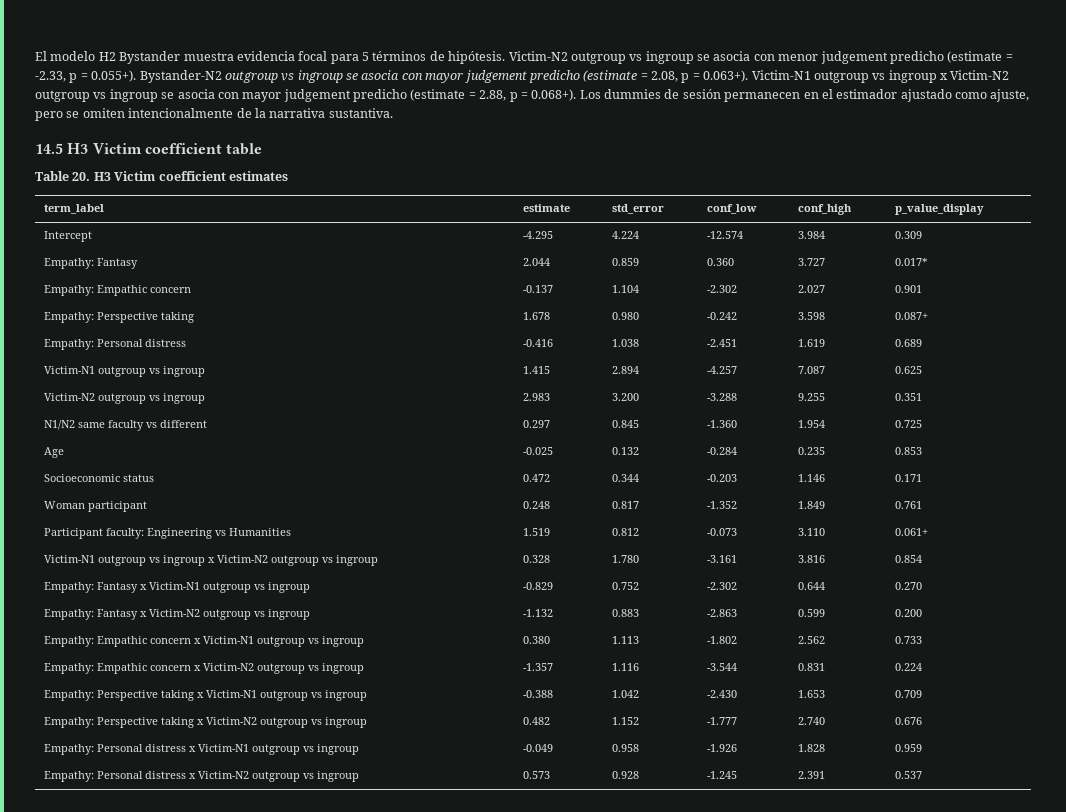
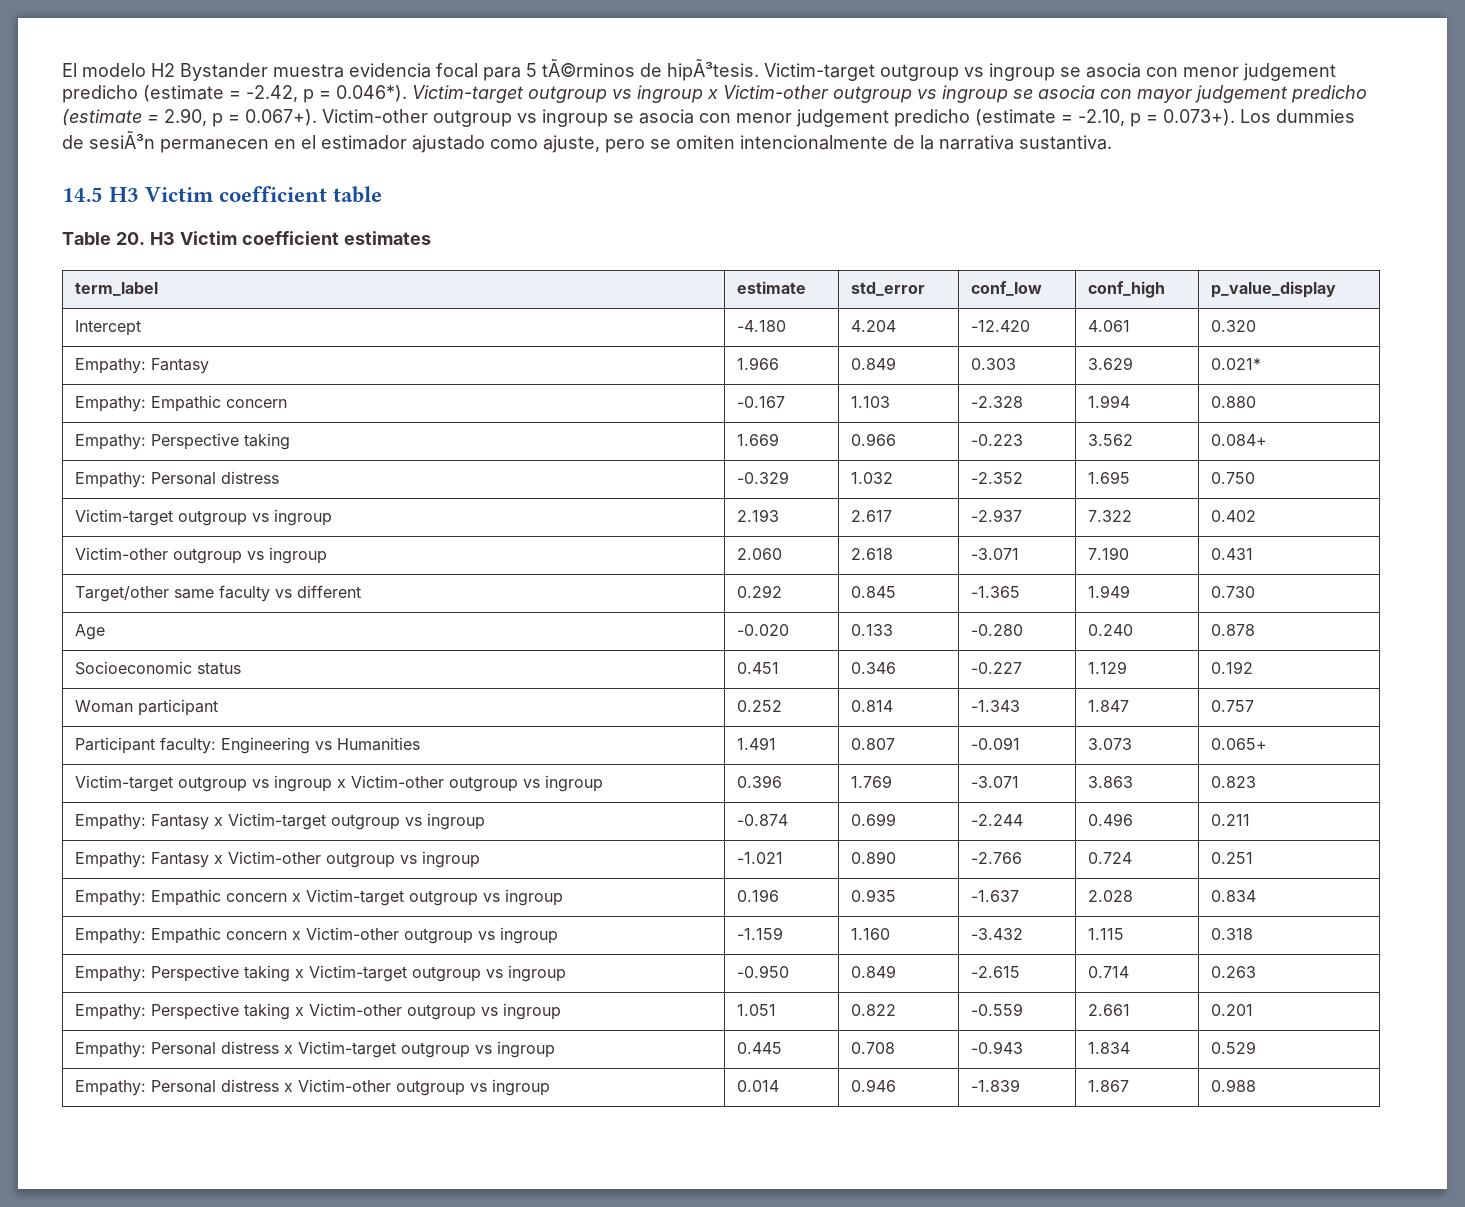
- El modelo H2 Bystander muestra evidencia focal para 5 términos de hipótesis. Victim-N2 outgroup vs ingroup se asocia con menor judgement predicho (estimate = -2.33, p = 0.055+). Bystander-N2 outgroup vs ingroup se asocia con mayor judgement predicho (estimate = 2.08, p = 0.063+). Victim-N1 outgroup vs ingroup x Victim-N2 outgroup vs ingroup se asocia con mayor judgement predicho (estimate = 2.88, p = 0.068+). Los dummies de sesión permanecen en el estimador ajustado como ajuste, pero se omiten intencionalmente de la narrativa sustantiva.
+ El modelo H2 Bystander muestra evidencia focal para 5 tÃ©rminos de hipÃ³tesis. Victim-target outgroup vs ingroup se asocia con menor judgement predicho (estimate = -2.42, p = 0.046*). Victim-target outgroup vs ingroup x Victim-other outgroup vs ingroup se asocia con mayor judgement predicho (estimate = 2.90, p = 0.067+). Victim-other outgroup vs ingroup se asocia con menor judgement predicho (estimate = -2.10, p = 0.073+). Los dummies de sesiÃ³n permanecen en el estimador ajustado como ajuste, pero se omiten intencionalmente de la narrativa sustantiva.
- Intercept | -4.295 | 4.224 | -12.574 | 3.984 | 0.309
- Empathy: Fantasy | 2.044 | 0.859 | 0.360 | 3.727 | 0.017*
- Empathy: Empathic concern | -0.137 | 1.104 | -2.302 | 2.027 | 0.901
- Empathy: Perspective taking | 1.678 | 0.980 | -0.242 | 3.598 | 0.087+
- Empathy: Personal distress | -0.416 | 1.038 | -2.451 | 1.619 | 0.689
- Victim-N1 outgroup vs ingroup | 1.415 | 2.894 | -4.257 | 7.087 | 0.625
- Victim-N2 outgroup vs ingroup | 2.983 | 3.200 | -3.288 | 9.255 | 0.351
- N1/N2 same faculty vs different | 0.297 | 0.845 | -1.360 | 1.954 | 0.725
- Age | -0.025 | 0.132 | -0.284 | 0.235 | 0.853
- Socioeconomic status | 0.472 | 0.344 | -0.203 | 1.146 | 0.171
- Woman participant | 0.248 | 0.817 | -1.352 | 1.849 | 0.761
+ Intercept | -4.180 | 4.204 | -12.420 | 4.061 | 0.320
+ Empathy: Fantasy | 1.966 | 0.849 | 0.303 | 3.629 | 0.021*
+ Empathy: Empathic concern | -0.167 | 1.103 | -2.328 | 1.994 | 0.880
+ Empathy: Perspective taking | 1.669 | 0.966 | -0.223 | 3.562 | 0.084+
+ Empathy: Personal distress | -0.329 | 1.032 | -2.352 | 1.695 | 0.750
+ Victim-target outgroup vs ingroup | 2.193 | 2.617 | -2.937 | 7.322 | 0.402
+ Victim-other outgroup vs ingroup | 2.060 | 2.618 | -3.071 | 7.190 | 0.431
+ Target/other same faculty vs different | 0.292 | 0.845 | -1.365 | 1.949 | 0.730
+ Age | -0.020 | 0.133 | -0.280 | 0.240 | 0.878
+ Socioeconomic status | 0.451 | 0.346 | -0.227 | 1.129 | 0.192
+ Woman participant | 0.252 | 0.814 | -1.343 | 1.847 | 0.757
- Participant faculty: Engineering vs Humanities | 1.519 | 0.812 | -0.073 | 3.110 | 0.061+
- Victim-N1 outgroup vs ingroup x Victim-N2 outgroup vs ingroup | 0.328 | 1.780 | -3.161 | 3.816 | 0.854
- Empathy: Fantasy x Victim-N1 outgroup vs ingroup | -0.829 | 0.752 | -2.302 | 0.644 | 0.270
- Empathy: Fantasy x Victim-N2 outgroup vs ingroup | -1.132 | 0.883 | -2.863 | 0.599 | 0.200
- Empathy: Empathic concern x Victim-N1 outgroup vs ingroup | 0.380 | 1.113 | -1.802 | 2.562 | 0.733
- Empathy: Empathic concern x Victim-N2 outgroup vs ingroup | -1.357 | 1.116 | -3.544 | 0.831 | 0.224
- Empathy: Perspective taking x Victim-N1 outgroup vs ingroup | -0.388 | 1.042 | -2.430 | 1.653 | 0.709
- Empathy: Perspective taking x Victim-N2 outgroup vs ingroup | 0.482 | 1.152 | -1.777 | 2.740 | 0.676
- Empathy: Personal distress x Victim-N1 outgroup vs ingroup | -0.049 | 0.958 | -1.926 | 1.828 | 0.959
- Empathy: Personal distress x Victim-N2 outgroup vs ingroup | 0.573 | 0.928 | -1.245 | 2.391 | 0.537
+ Participant faculty: Engineering vs Humanities | 1.491 | 0.807 | -0.091 | 3.073 | 0.065+
+ Victim-target outgroup vs ingroup x Victim-other outgroup vs ingroup | 0.396 | 1.769 | -3.071 | 3.863 | 0.823
+ Empathy: Fantasy x Victim-target outgroup vs ingroup | -0.874 | 0.699 | -2.244 | 0.496 | 0.211
+ Empathy: Fantasy x Victim-other outgroup vs ingroup | -1.021 | 0.890 | -2.766 | 0.724 | 0.251
+ Empathy: Empathic concern x Victim-target outgroup vs ingroup | 0.196 | 0.935 | -1.637 | 2.028 | 0.834
+ Empathy: Empathic concern x Victim-other outgroup vs ingroup | -1.159 | 1.160 | -3.432 | 1.115 | 0.318
+ Empathy: Perspective taking x Victim-target outgroup vs ingroup | -0.950 | 0.849 | -2.615 | 0.714 | 0.263
+ Empathy: Perspective taking x Victim-other outgroup vs ingroup | 1.051 | 0.822 | -0.559 | 2.661 | 0.201
+ Empathy: Personal distress x Victim-target outgroup vs ingroup | 0.445 | 0.708 | -0.943 | 1.834 | 0.529
+ Empathy: Personal distress x Victim-other outgroup vs ingroup | 0.014 | 0.946 | -1.839 | 1.867 | 0.988

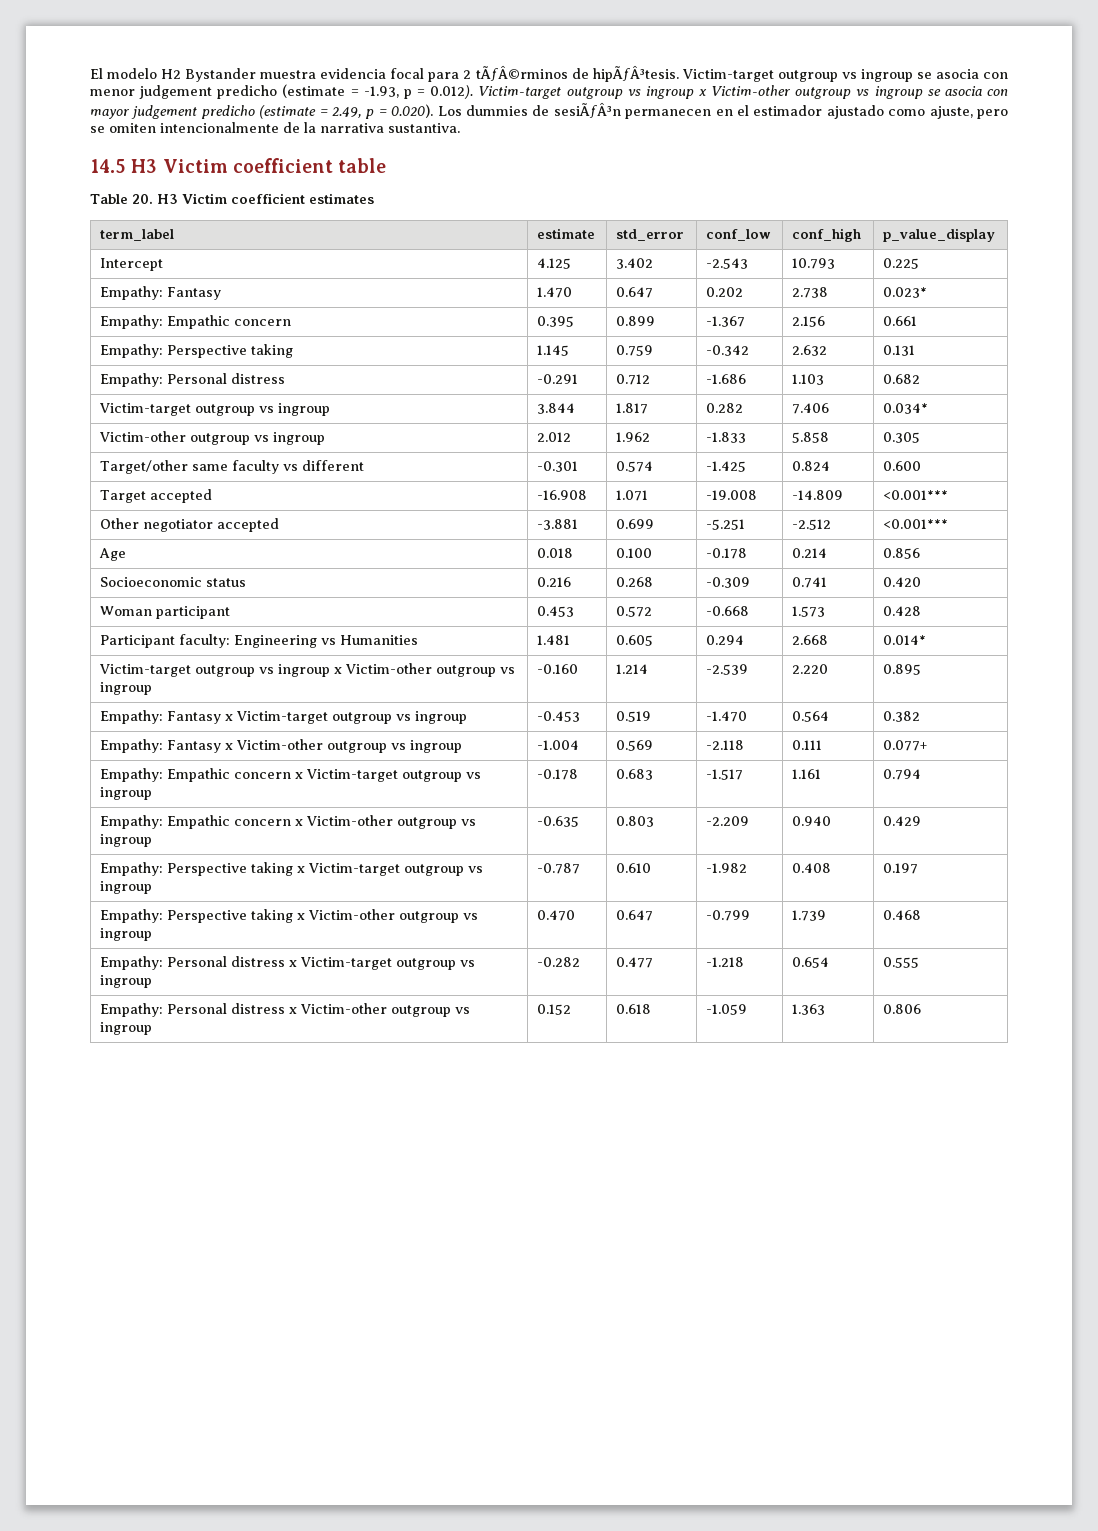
- El modelo H2 Bystander muestra evidencia focal para 5 tÃ©rminos de hipÃ³tesis.
+ El modelo H2 Bystander muestra evidencia focal para 2 tÃƒÂ©rminos de hipÃƒÂ³tesis.
- Victim-target outgroup vs ingroup se asocia con menor judgement predicho (estimate = -2.42, p = 0.046*). Victim-target outgroup vs ingroup x Victim-other outgroup vs ingroup se asocia con mayor judgement predicho (estimate = 2.90, p = 0.067+). Victim-other outgroup vs ingroup se asocia con menor judgement predicho (estimate = -2.10, p = 0.073+). Los dummies de sesiÃ³n permanecen en el estimador ajustado como ajuste, pero se omiten intencionalmente de la narrativa sustantiva.
+ Victim-target outgroup vs ingroup se asocia con menor judgement predicho (estimate = -1.93, p = 0.012). Victim-target outgroup vs ingroup x Victim-other outgroup vs ingroup se asocia con mayor judgement predicho (estimate = 2.49, p = 0.020). Los dummies de sesiÃƒÂ³n permanecen en el estimador ajustado como ajuste, pero se omiten intencionalmente de la narrativa sustantiva.
- Intercept | -4.180 | 4.204 | -12.420 | 4.061 | 0.320
- Empathy: Fantasy | 1.966 | 0.849 | 0.303 | 3.629 | 0.021*
- Empathy: Empathic concern | -0.167 | 1.103 | -2.328 | 1.994 | 0.880
- Empathy: Perspective taking | 1.669 | 0.966 | -0.223 | 3.562 | 0.084+
- Empathy: Personal distress | -0.329 | 1.032 | -2.352 | 1.695 | 0.750
- Victim-target outgroup vs ingroup | 2.193 | 2.617 | -2.937 | 7.322 | 0.402
- Victim-other outgroup vs ingroup | 2.060 | 2.618 | -3.071 | 7.190 | 0.431
+ Intercept | 4.125 | 3.402 | -2.543 | 10.793 | 0.225
+ Empathy: Fantasy | 1.470 | 0.647 | 0.202 | 2.738 | 0.023*
+ Empathy: Empathic concern | 0.395 | 0.899 | -1.367 | 2.156 | 0.661
+ Empathy: Perspective taking | 1.145 | 0.759 | -0.342 | 2.632 | 0.131
+ Empathy: Personal distress | -0.291 | 0.712 | -1.686 | 1.103 | 0.682
+ Victim-target outgroup vs ingroup | 3.844 | 1.817 | 0.282 | 7.406 | 0.034*
+ Victim-other outgroup vs ingroup | 2.012 | 1.962 | -1.833 | 5.858 | 0.305
- Target/other same faculty vs different | 0.292 | 0.845 | -1.365 | 1.949 | 0.730
- Age | -0.020 | 0.133 | -0.280 | 0.240 | 0.878
- Socioeconomic status | 0.451 | 0.346 | -0.227 | 1.129 | 0.192
- Woman participant | 0.252 | 0.814 | -1.343 | 1.847 | 0.757
+ Target/other same faculty vs different | -0.301 | 0.574 | -1.425 | 0.824 | 0.600
+ Target accepted | -16.908 | 1.071 | -19.008 | -14.809 | <0.001***
+ Other negotiator accepted | -3.881 | 0.699 | -5.251 | -2.512 | <0.001***
+ Age | 0.018 | 0.100 | -0.178 | 0.214 | 0.856
+ Socioeconomic status | 0.216 | 0.268 | -0.309 | 0.741 | 0.420
+ Woman participant | 0.453 | 0.572 | -0.668 | 1.573 | 0.428
- Participant faculty: Engineering vs Humanities | 1.491 | 0.807 | -0.091 | 3.073 | 0.065+
+ Participant faculty: Engineering vs Humanities | 1.481 | 0.605 | 0.294 | 2.668 | 0.014*
- Victim-target outgroup vs ingroup x Victim-other outgroup vs ingroup | 0.396 | 1.769 | -3.071 | 3.863 | 0.823
+ Victim-target outgroup vs ingroup x Victim-other outgroup vs ingroup | -0.160 | 1.214 | -2.539 | 2.220 | 0.895
- Empathy: Fantasy x Victim-target outgroup vs ingroup | -0.874 | 0.699 | -2.244 | 0.496 | 0.211
+ Empathy: Fantasy x Victim-target outgroup vs ingroup | -0.453 | 0.519 | -1.470 | 0.564 | 0.382
- Empathy: Fantasy x Victim-other outgroup vs ingroup | -1.021 | 0.890 | -2.766 | 0.724 | 0.251
+ Empathy: Fantasy x Victim-other outgroup vs ingroup | -1.004 | 0.569 | -2.118 | 0.111 | 0.077+
- Empathy: Empathic concern x Victim-target outgroup vs ingroup | 0.196 | 0.935 | -1.637 | 2.028 | 0.834
+ Empathy: Empathic concern x Victim-target outgroup vs ingroup | -0.178 | 0.683 | -1.517 | 1.161 | 0.794
- Empathy: Empathic concern x Victim-other outgroup vs ingroup | -1.159 | 1.160 | -3.432 | 1.115 | 0.318
+ Empathy: Empathic concern x Victim-other outgroup vs ingroup | -0.635 | 0.803 | -2.209 | 0.940 | 0.429
- Empathy: Perspective taking x Victim-target outgroup vs ingroup | -0.950 | 0.849 | -2.615 | 0.714 | 0.263
+ Empathy: Perspective taking x Victim-target outgroup vs ingroup | -0.787 | 0.610 | -1.982 | 0.408 | 0.197
- Empathy: Perspective taking x Victim-other outgroup vs ingroup | 1.051 | 0.822 | -0.559 | 2.661 | 0.201
+ Empathy: Perspective taking x Victim-other outgroup vs ingroup | 0.470 | 0.647 | -0.799 | 1.739 | 0.468
- Empathy: Personal distress x Victim-target outgroup vs ingroup | 0.445 | 0.708 | -0.943 | 1.834 | 0.529
+ Empathy: Personal distress x Victim-target outgroup vs ingroup | -0.282 | 0.477 | -1.218 | 0.654 | 0.555
- Empathy: Personal distress x Victim-other outgroup vs ingroup | 0.014 | 0.946 | -1.839 | 1.867 | 0.988
+ Empathy: Personal distress x Victim-other outgroup vs ingroup | 0.152 | 0.618 | -1.059 | 1.363 | 0.806

